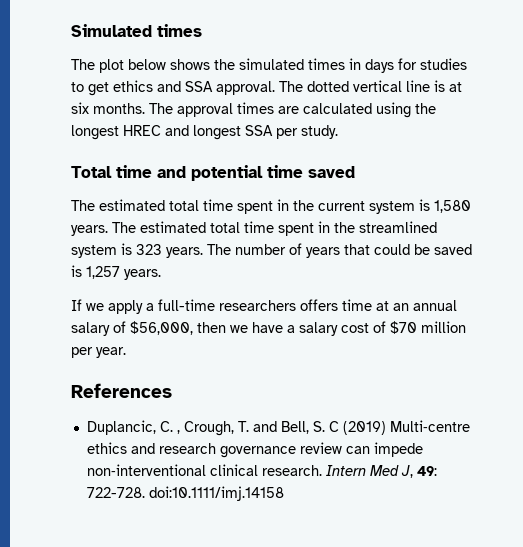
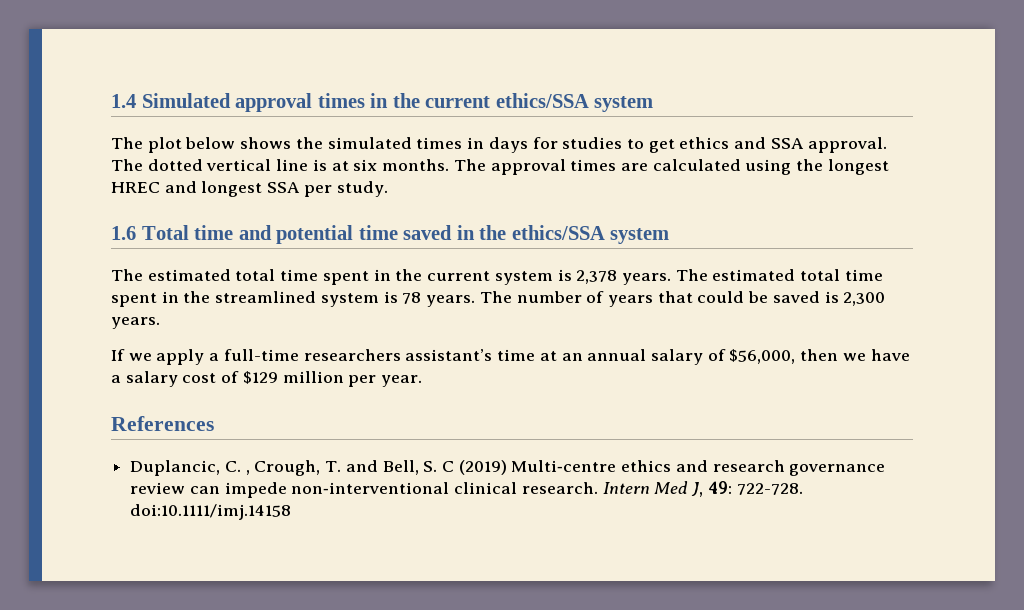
- Simulated times
+ 1.4 Simulated approval times in the current ethics/SSA system
- Total time and potential time saved
+ 1.6 Total time and potential time saved in the ethics/SSA system
- The estimated total time spent in the current system is 1,580 years.
+ The estimated total time spent in the current system is 2,378 years.
- The estimated total time spent in the streamlined system is 323 years.
+ The estimated total time spent in the streamlined system is 78 years.
- The number of years that could be saved is 1,257 years.
+ The number of years that could be saved is 2,300 years.
- If we apply a full-time researchers offers time at an annual salary of $56,000, then we have a salary cost of $70 million per year.
+ If we apply a full-time researchers assistant’s time at an annual salary of $56,000, then we have a salary cost of $129 million per year.

